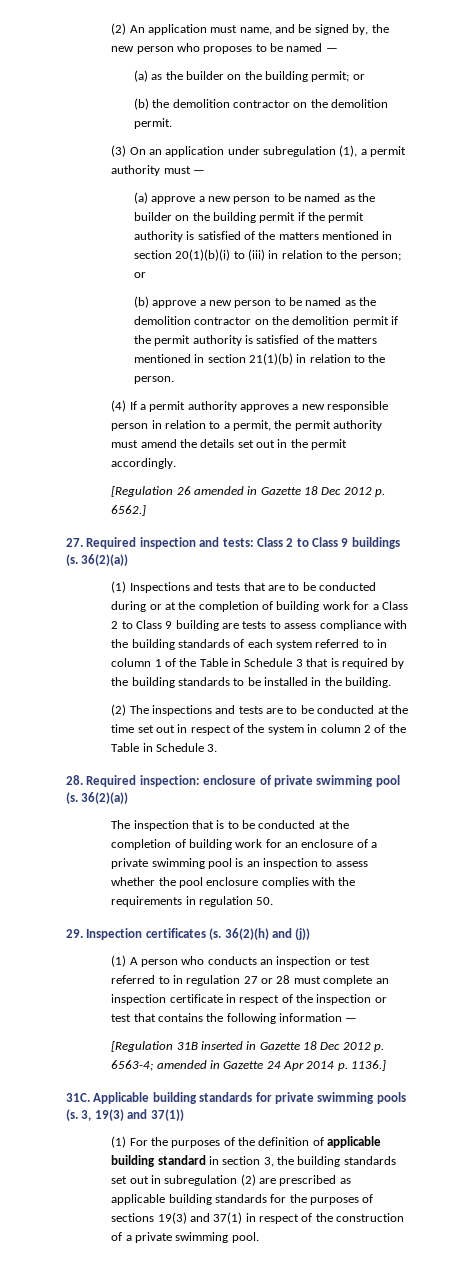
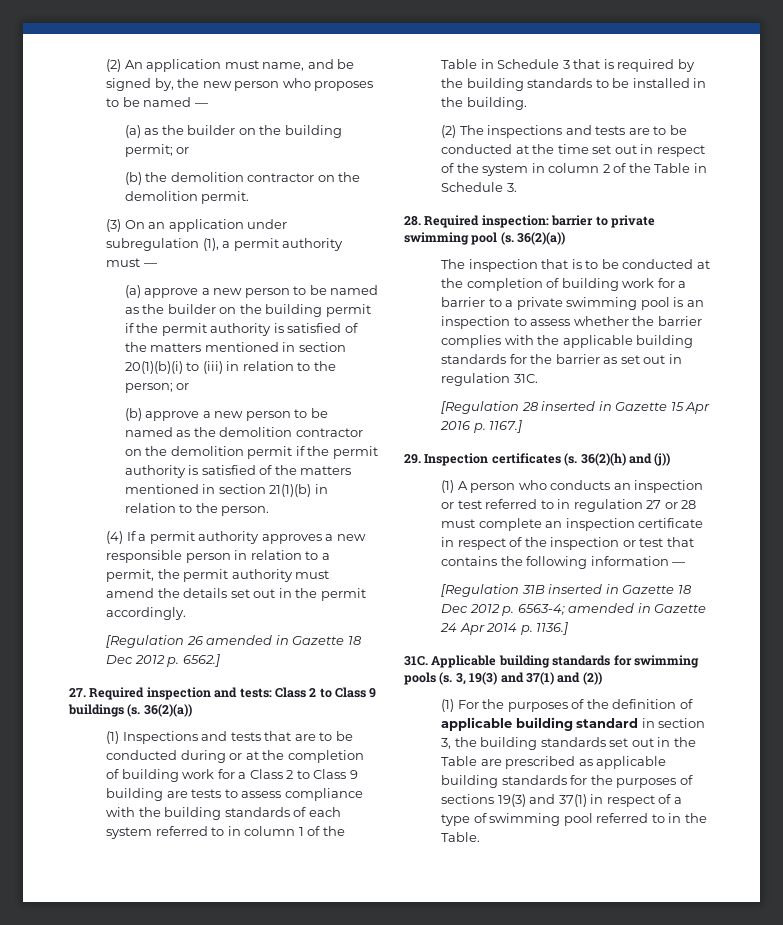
- 28. Required inspection: enclosure of private swimming pool (s.
+ 28. Required inspection: barrier to private swimming pool (s.
- The inspection that is to be conducted at the completion of building work for an enclosure of a private swimming pool is an inspection to assess whether the pool enclosure complies with the requirements in regulation 50.
+ The inspection that is to be conducted at the completion of building work for a barrier to a private swimming pool is an inspection to assess whether the barrier complies with the applicable building standards for the barrier as set out in regulation 31C.
+ [Regulation 28 inserted in Gazette 15 Apr 2016 p. 1167.]
- Applicable building standards for private swimming pools (s.
+ Applicable building standards for swimming pools (s.
- 3, 19(3) and 37(1))
+ 3, 19(3) and 37(1) and (2))
- (1) For the purposes of the definition of applicable building standard in section 3, the building standards set out in subregulation (2) are prescribed as applicable building standards for the purposes of sections 19(3) and 37(1) in respect of the construction of a private swimming pool.
+ (1) For the purposes of the definition of applicable building standard in section 3, the building standards set out in the Table are prescribed as applicable building standards for the purposes of sections 19(3) and 37(1) in respect of a type of swimming pool referred to in the Table.

